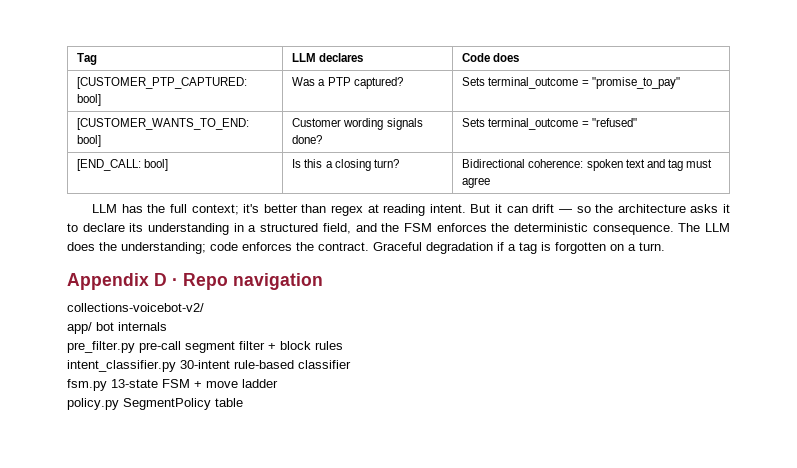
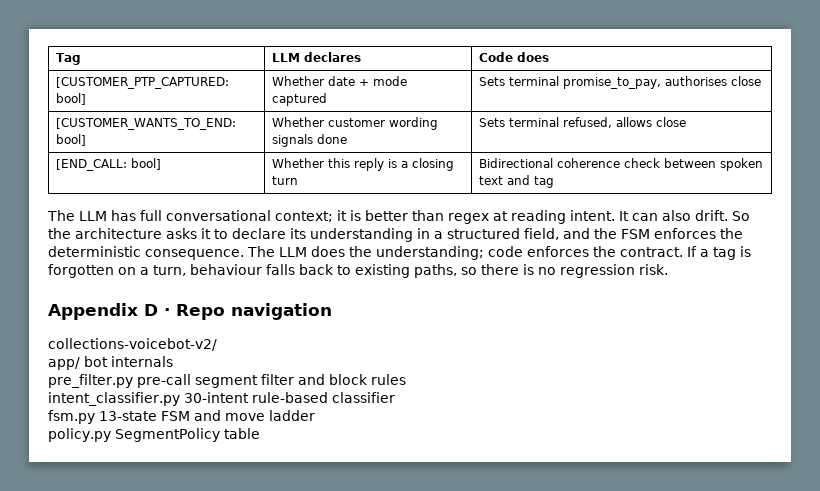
- [CUSTOMER_PTP_CAPTURED: bool] | Was a PTP captured? | Sets terminal_outcome = "promise_to_pay"
+ [CUSTOMER_PTP_CAPTURED: bool] | Whether date + mode captured | Sets terminal promise_to_pay, authorises close
- [CUSTOMER_WANTS_TO_END: bool] | Customer wording signals done? | Sets terminal_outcome = "refused"
- [END_CALL: bool] | Is this a closing turn? | Bidirectional coherence: spoken text and tag must agree
- LLM has the full context; it's better than regex at reading intent.
+ [CUSTOMER_WANTS_TO_END: bool] | Whether customer wording signals done | Sets terminal refused, allows close
+ [END_CALL: bool] | Whether this reply is a closing turn | Bidirectional coherence check between spoken text and tag
+ The LLM has full conversational context; it is better than regex at reading intent.
- But it can drift — so the architecture asks it to declare its understanding in a structured field, and the FSM enforces the deterministic consequence.
+ It can also drift. So the architecture asks it to declare its understanding in a structured field, and the FSM enforces the deterministic consequence.
- Graceful degradation if a tag is forgotten on a turn.
+ If a tag is forgotten on a turn, behaviour falls back to existing paths, so there is no regression risk.
- pre_filter.py pre-call segment filter + block rules
+ pre_filter.py pre-call segment filter and block rules
- fsm.py 13-state FSM + move ladder
+ fsm.py 13-state FSM and move ladder

